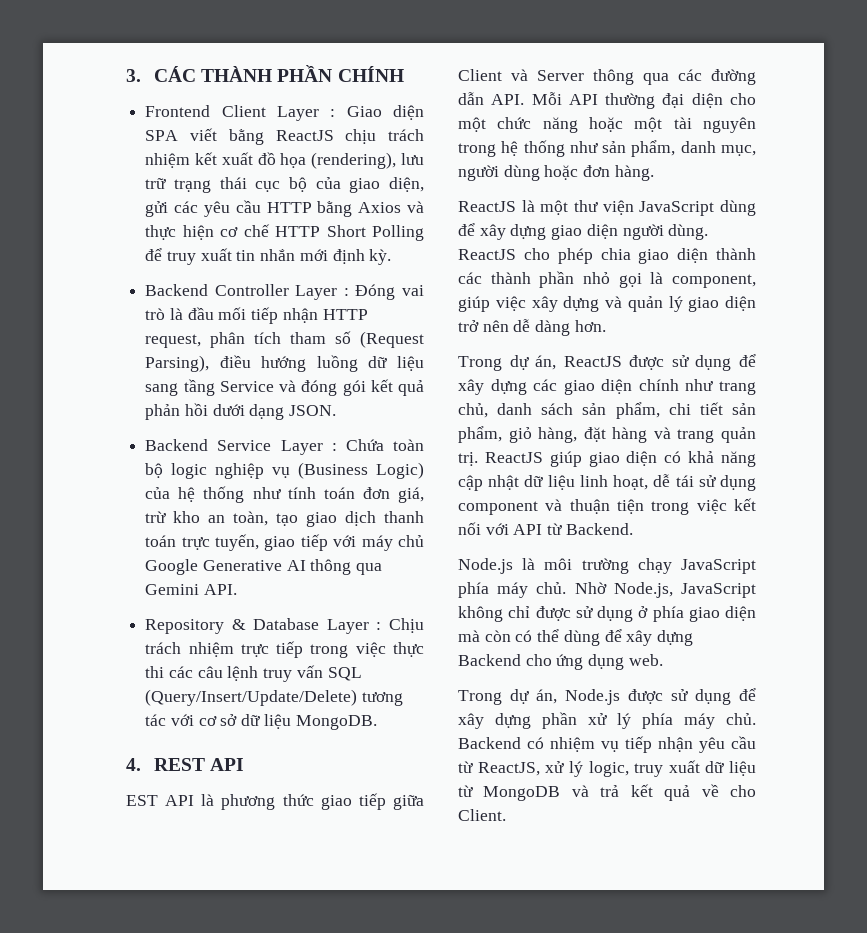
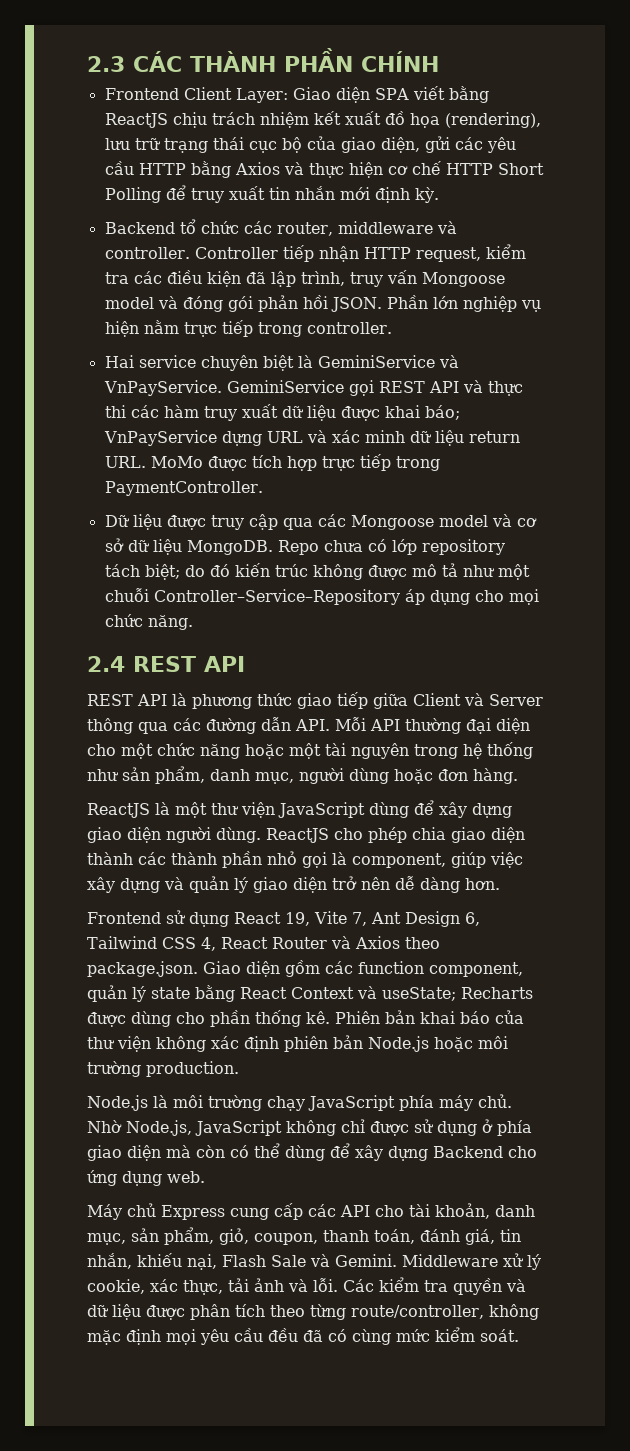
- 3. CÁC THÀNH PHẦN CHÍNH
+ 2.3 CÁC THÀNH PHẦN CHÍNH
- Frontend Client Layer : Giao diện SPA viết bằng ReactJS chịu trách nhiệm kết xuất đồ họa (rendering), lưu trữ trạng thái cục bộ của giao diện, gửi các yêu cầu HTTP bằng Axios và thực hiện cơ chế HTTP Short Polling để truy xuất tin nhắn mới định kỳ.
+ Frontend Client Layer: Giao diện SPA viết bằng ReactJS chịu trách nhiệm kết xuất đồ họa (rendering), lưu trữ trạng thái cục bộ của giao diện, gửi các yêu cầu HTTP bằng Axios và thực hiện cơ chế HTTP Short Polling để truy xuất tin nhắn mới định kỳ.
- Backend Controller Layer : Đóng vai trò là đầu mối tiếp nhận HTTP request, phân tích tham số (Request Parsing), điều hướng luồng dữ liệu sang tầng Service và đóng gói kết quả phản hồi dưới dạng JSON.
- Backend Service Layer : Chứa toàn bộ logic nghiệp vụ (Business Logic) của hệ thống như tính toán đơn giá, trừ kho an toàn, tạo giao dịch thanh toán trực tuyến, giao tiếp với máy chủ Google Generative AI thông qua Gemini API.
- Repository & Database Layer : Chịu trách nhiệm trực tiếp trong việc thực thi các câu lệnh truy vấn SQL (Query/Insert/Update/Delete) tương tác với cơ sở dữ liệu MongoDB.
- 4. REST API
+ Backend tổ chức các router, middleware và controller. Controller tiếp nhận HTTP request, kiểm tra các điều kiện đã lập trình, truy vấn Mongoose model và đóng gói phản hồi JSON. Phần lớn nghiệp vụ hiện nằm trực tiếp trong controller.
+ Hai service chuyên biệt là GeminiService và VnPayService. GeminiService gọi REST API và thực thi các hàm truy xuất dữ liệu được khai báo; VnPayService dựng URL và xác minh dữ liệu return URL. MoMo được tích hợp trực tiếp trong PaymentController.
+ Dữ liệu được truy cập qua các Mongoose model và cơ sở dữ liệu MongoDB. Repo chưa có lớp repository tách biệt; do đó kiến trúc không được mô tả như một chuỗi Controller–Service–Repository áp dụng cho mọi chức năng.
+ 2.4 REST API
- EST API là phương thức giao tiếp giữa Client và Server thông qua các đường dẫn API. Mỗi API thường đại diện cho một chức năng hoặc một tài nguyên trong hệ thống như sản phẩm, danh mục, người dùng hoặc đơn hàng.
+ REST API là phương thức giao tiếp giữa Client và Server thông qua các đường dẫn API. Mỗi API thường đại diện cho một chức năng hoặc một tài nguyên trong hệ thống như sản phẩm, danh mục, người dùng hoặc đơn hàng.
- Trong dự án, ReactJS được sử dụng để xây dựng các giao diện chính như trang chủ, danh sách sản phẩm, chi tiết sản phẩm, giỏ hàng, đặt hàng và trang quản trị. ReactJS giúp giao diện có khả năng cập nhật dữ liệu linh hoạt, dễ tái sử dụng component và thuận tiện trong việc kết nối với API từ Backend.
+ Frontend sử dụng React 19, Vite 7, Ant Design 6, Tailwind CSS 4, React Router và Axios theo package.json. Giao diện gồm các function component, quản lý state bằng React Context và useState; Recharts được dùng cho phần thống kê. Phiên bản khai báo của thư viện không xác định phiên bản Node.js hoặc môi trường production.
- Trong dự án, Node.js được sử dụng để xây dựng phần xử lý phía máy chủ. Backend có nhiệm vụ tiếp nhận yêu cầu từ ReactJS, xử lý logic, truy xuất dữ liệu từ MongoDB và trả kết quả về cho Client.
+ Máy chủ Express cung cấp các API cho tài khoản, danh mục, sản phẩm, giỏ, coupon, thanh toán, đánh giá, tin nhắn, khiếu nại, Flash Sale và Gemini. Middleware xử lý cookie, xác thực, tải ảnh và lỗi. Các kiểm tra quyền và dữ liệu được phân tích theo từng route/controller, không mặc định mọi yêu cầu đều đã có cùng mức kiểm soát.

